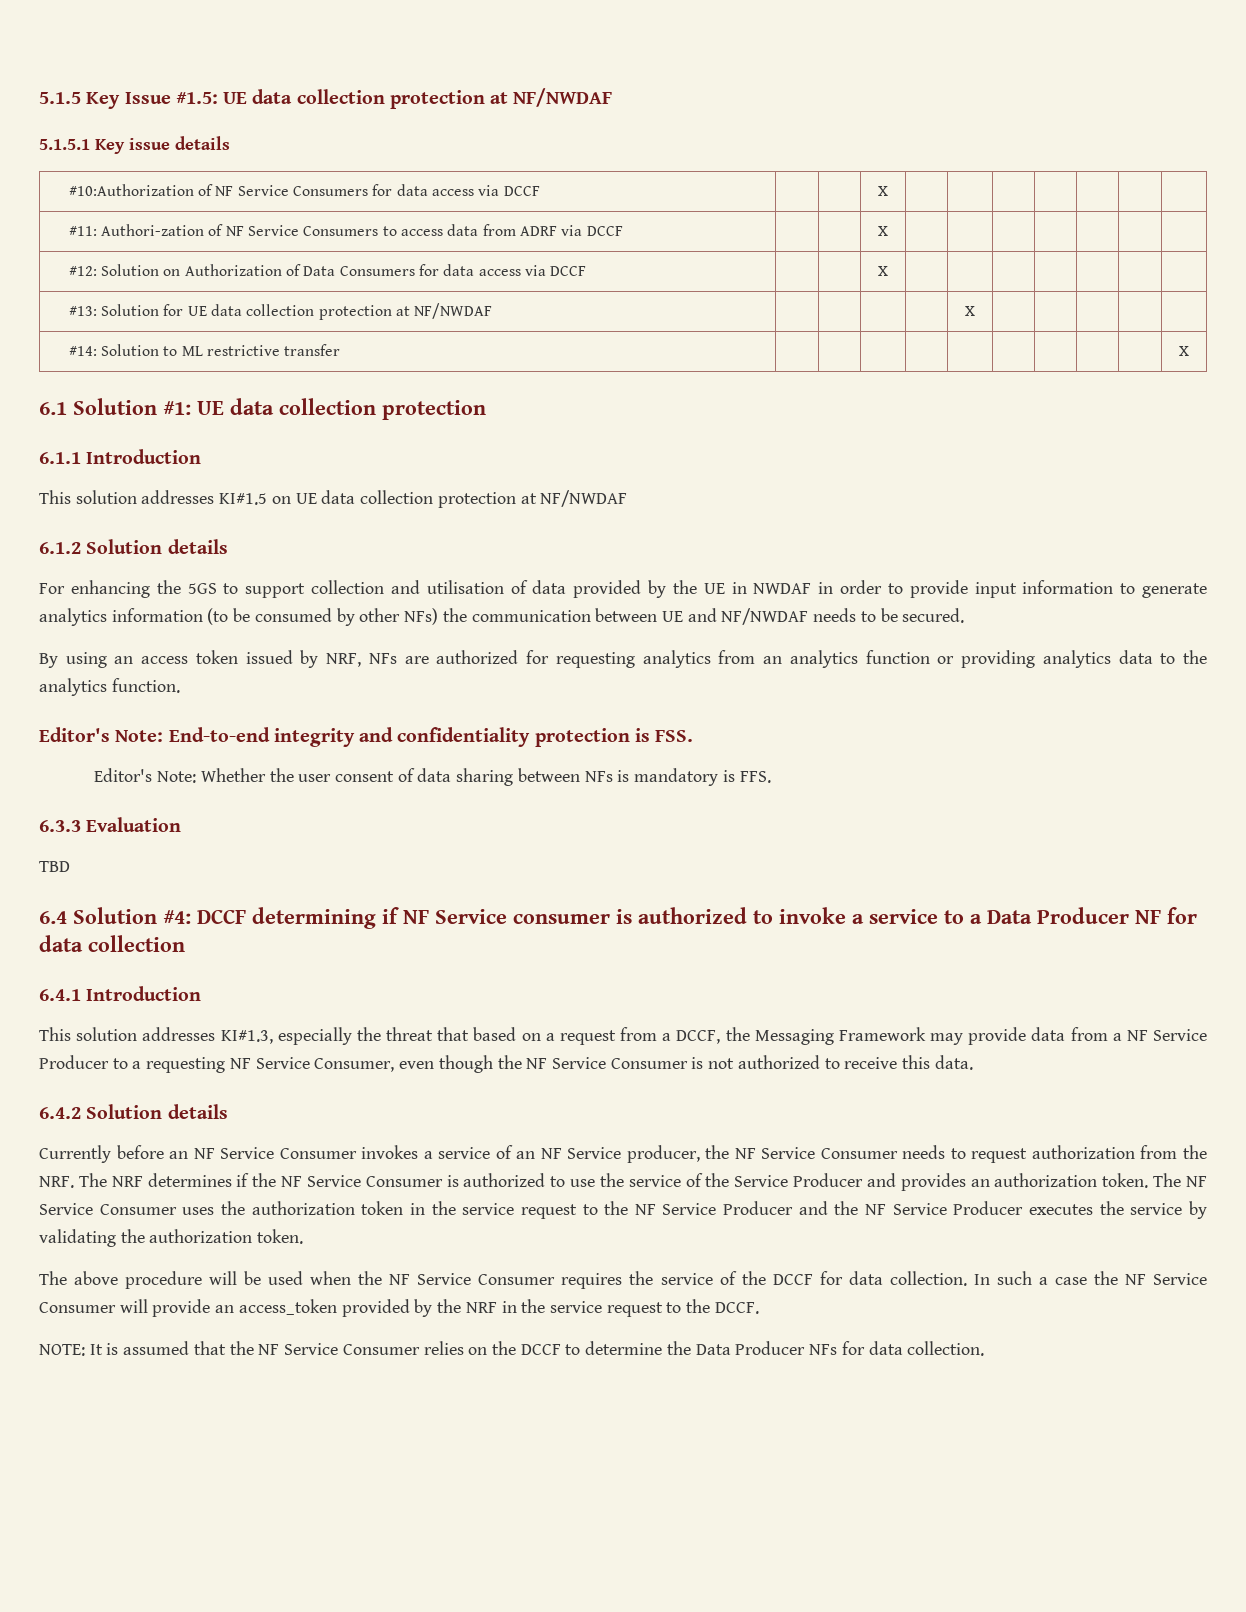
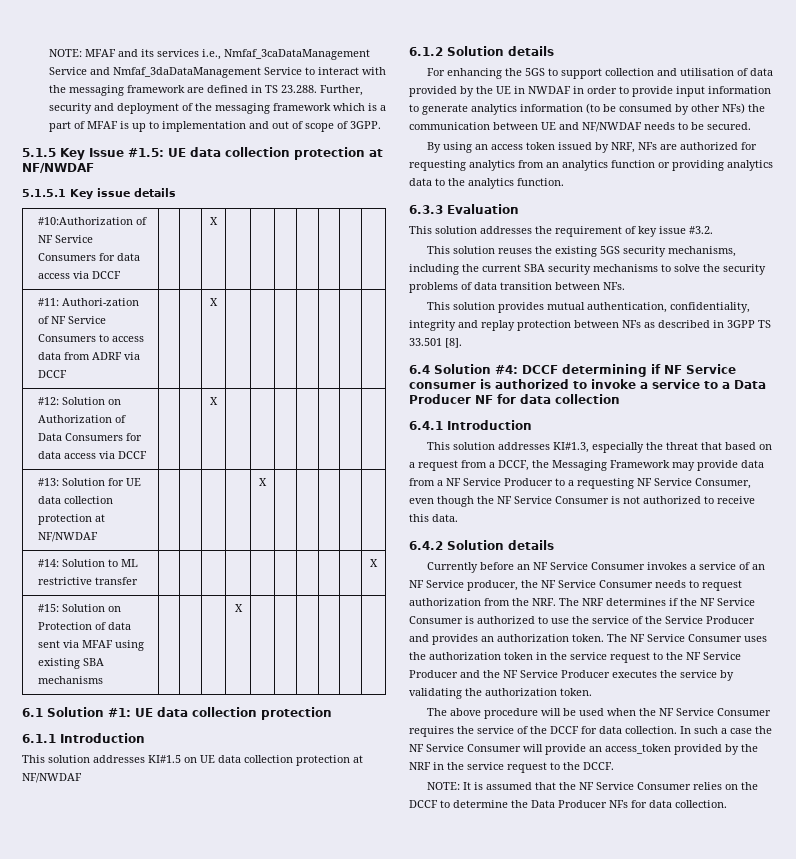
+ NOTE: MFAF and its services i.e., Nmfaf_3caDataManagement Service and Nmfaf_3daDataManagement Service to interact with the messaging framework are defined in TS 23.288. Further, security and deployment of the messaging framework which is a part of MFAF is up to implementation and out of scope of 3GPP.
+ #15: Solution on Protection of data sent via MFAF using existing SBA mechanisms | | | | X | | | | | |
- Editor's Note: End-to-end integrity and confidentiality protection is FSS.
- Editor's Note: Whether the user consent of data sharing between NFs is mandatory is FFS.
  6.3.3 Evaluation
- TBD
+ This solution addresses the requirement of key issue #3.2.
+ This solution reuses the existing 5GS security mechanisms, including the current SBA security mechanisms to solve the security problems of data transition between NFs.
+ This solution provides mutual authentication, confidentiality, integrity and replay protection between NFs as described in 3GPP TS 33.501 [8].

